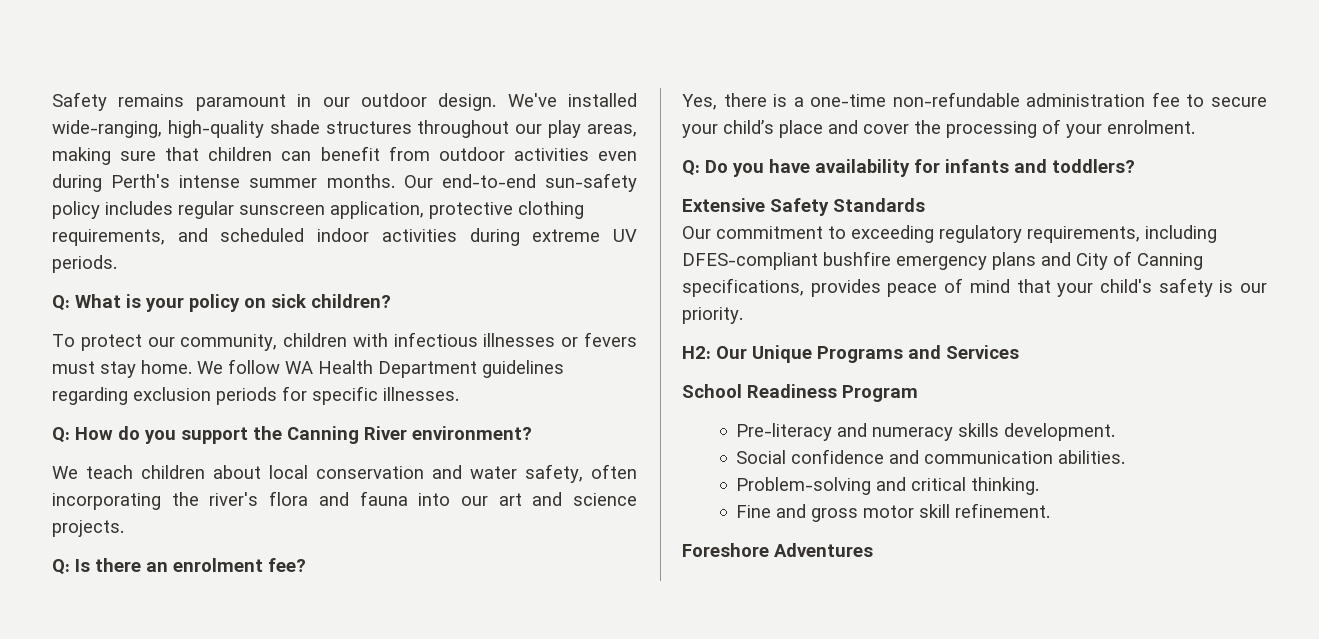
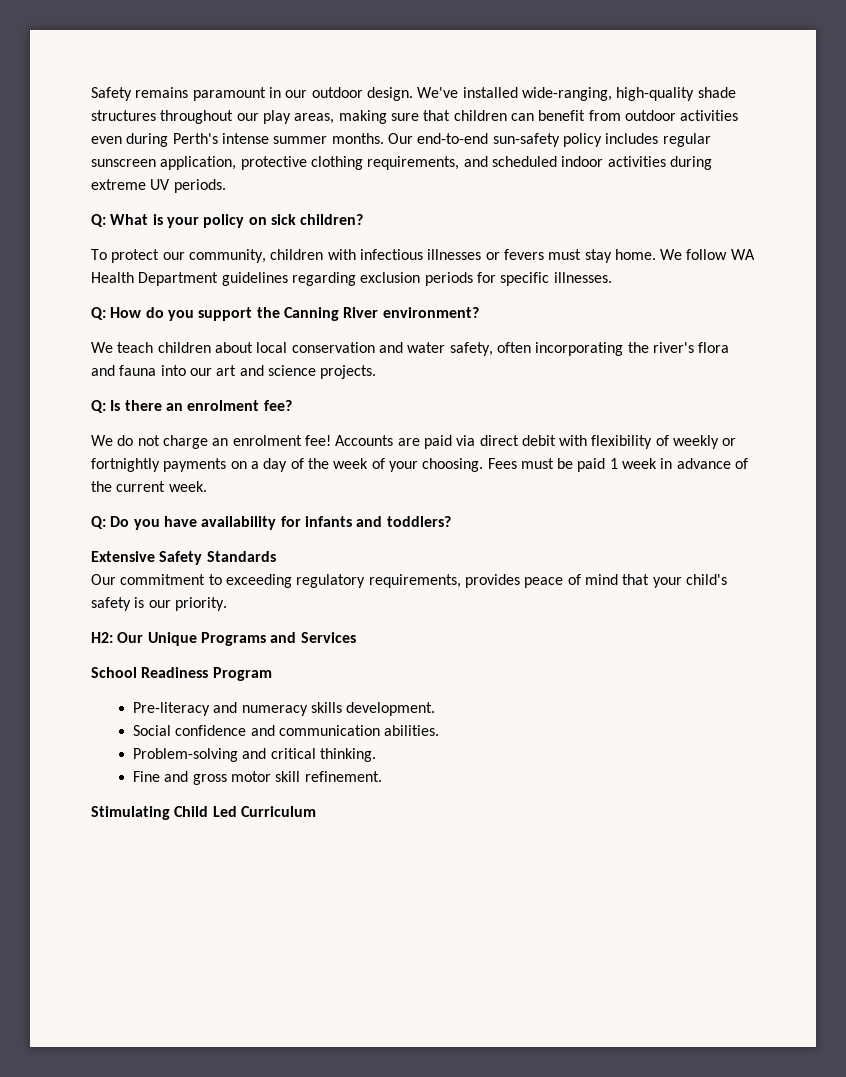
- Yes, there is a one-time non-refundable administration fee to secure your child’s place and cover the processing of your enrolment.
+ We do not charge an enrolment fee! Accounts are paid via direct debit with flexibility of weekly or fortnightly payments on a day of the week of your choosing. Fees must be paid 1 week in advance of the current week.
- Our commitment to exceeding regulatory requirements, including DFES-compliant bushfire emergency plans and City of Canning specifications, provides peace of mind that your child's safety is our priority.
+ Our commitment to exceeding regulatory requirements, provides peace of mind that your child's safety is our priority.
- Foreshore Adventures
+ Stimulating Child Led Curriculum

